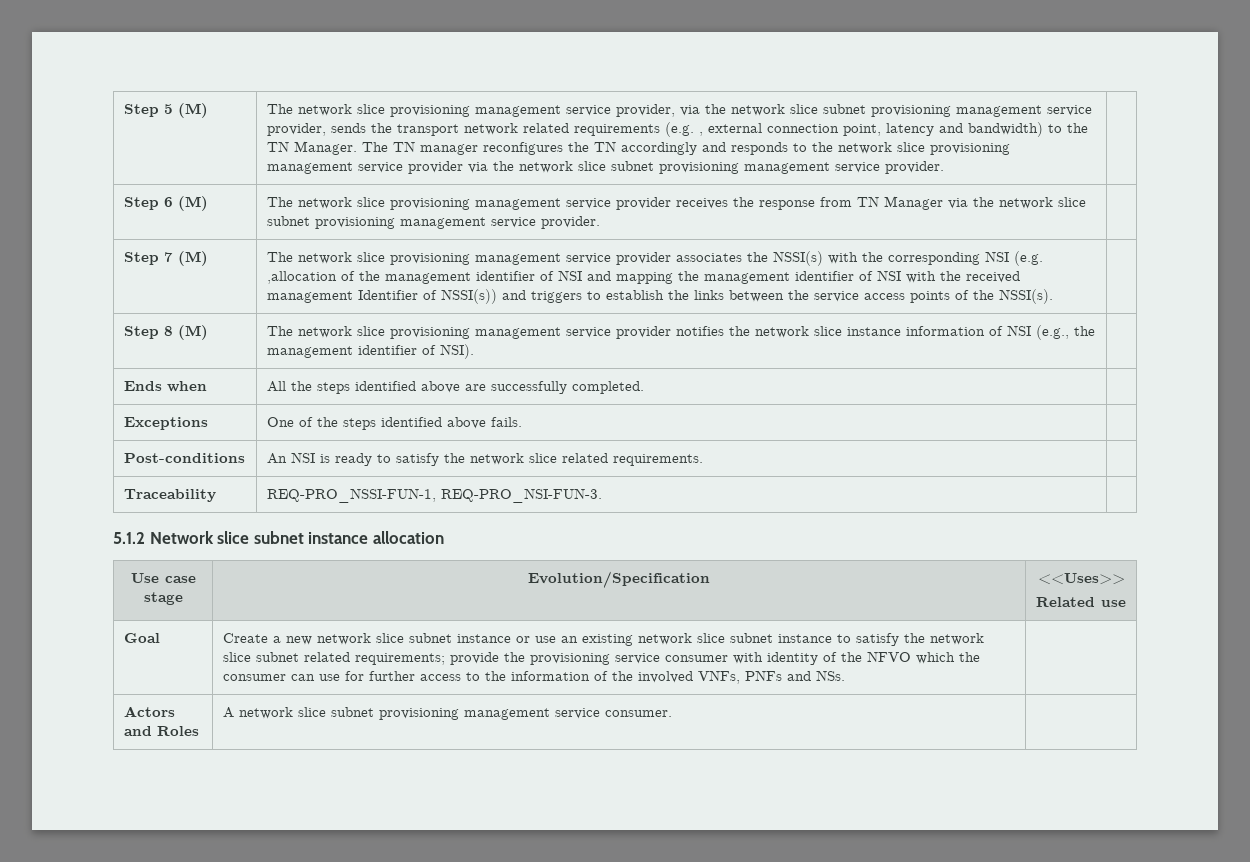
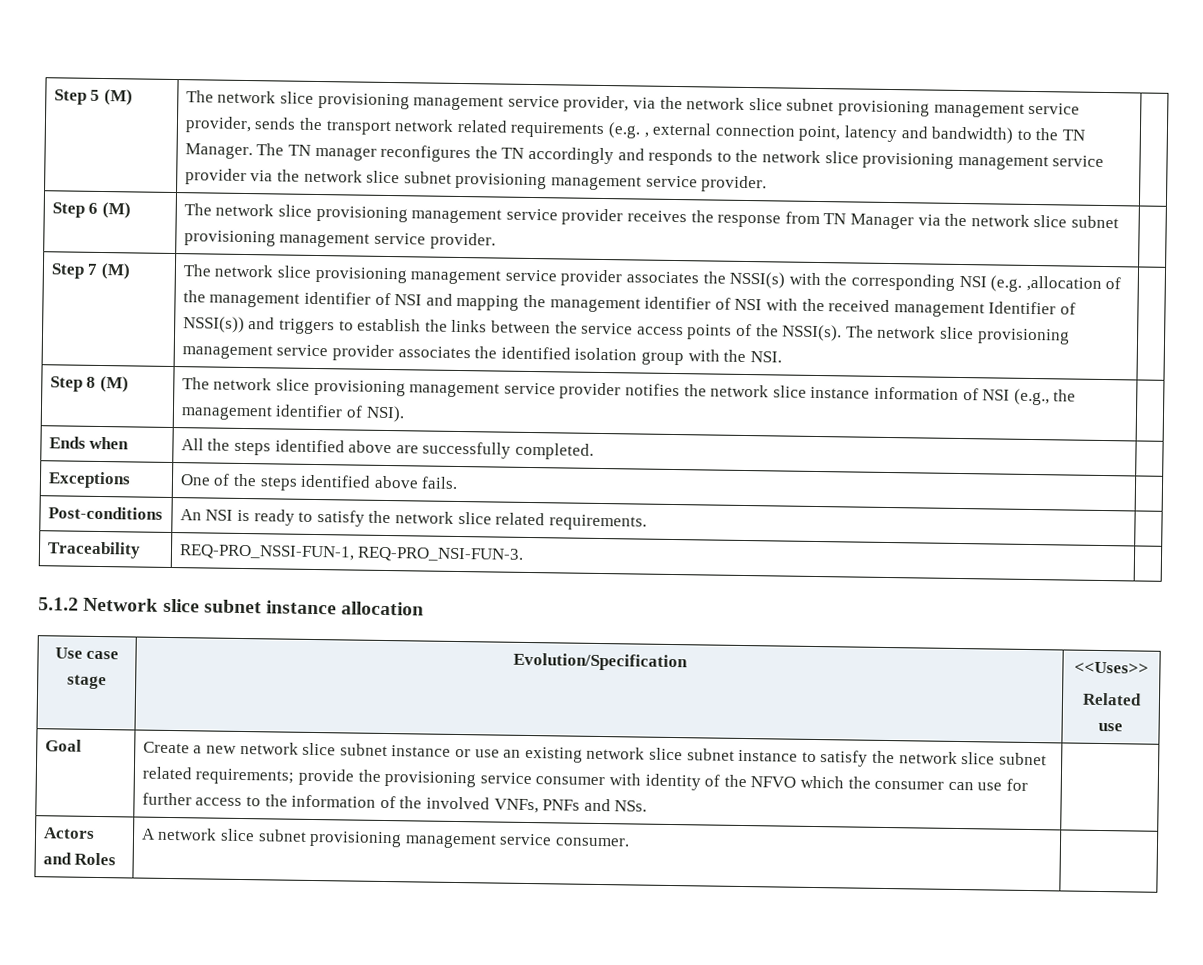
+ The network slice provisioning management service provider associates the identified isolation group with the NSI.

